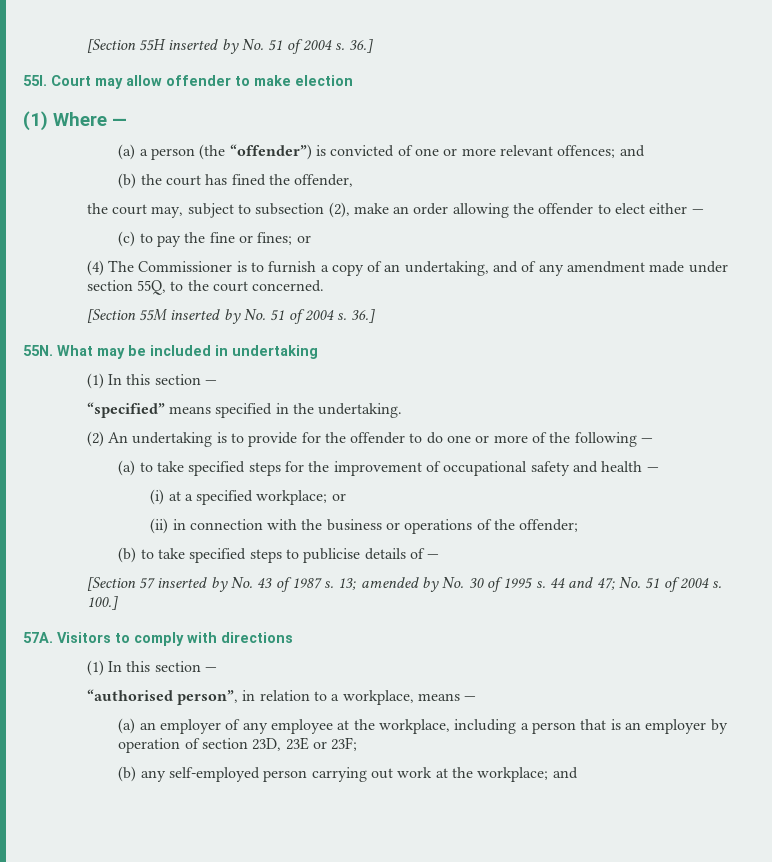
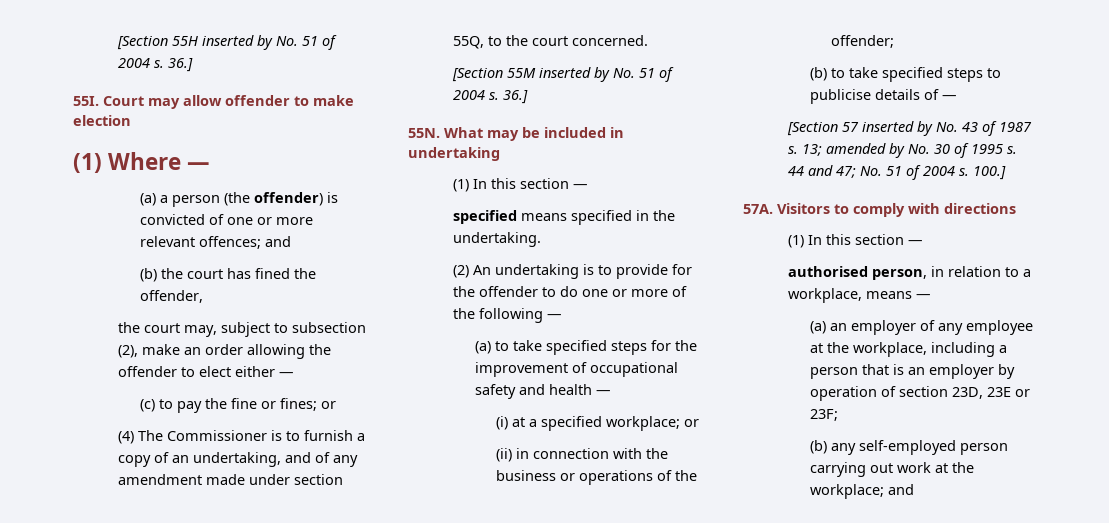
- (a) a person (the “offender”) is convicted of one or more relevant offences; and
+ (a) a person (the offender) is convicted of one or more relevant offences; and
- “specified” means specified in the undertaking.
+ specified means specified in the undertaking.
- “authorised person”, in relation to a workplace, means —
+ authorised person, in relation to a workplace, means —

